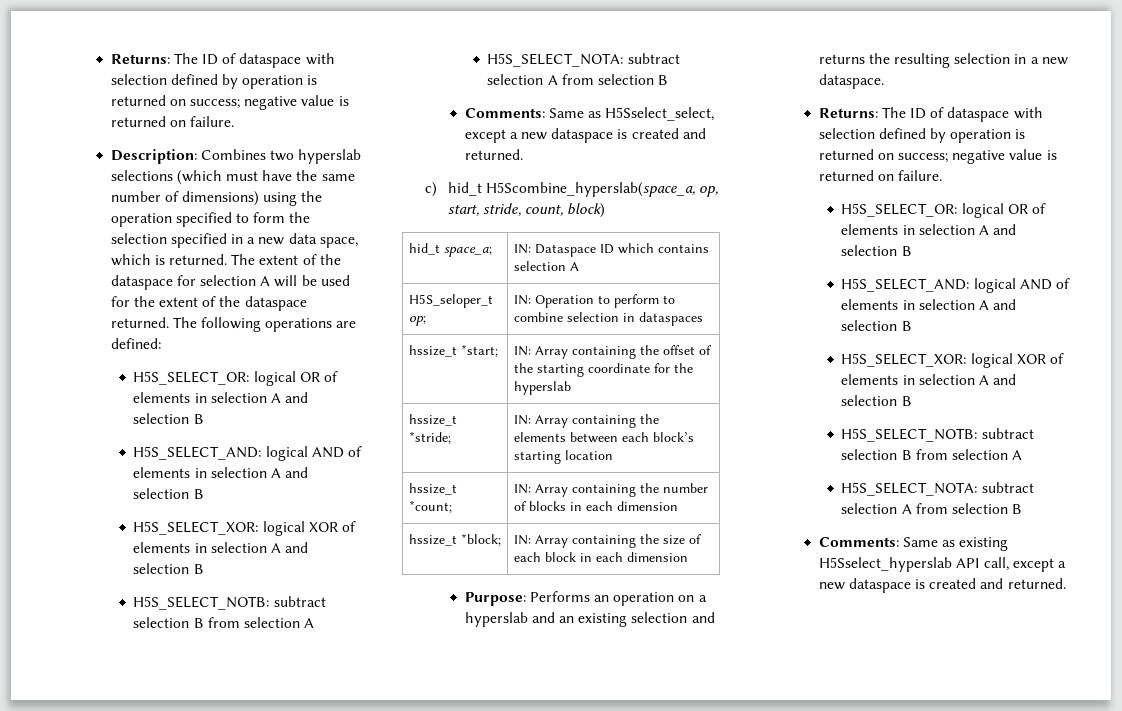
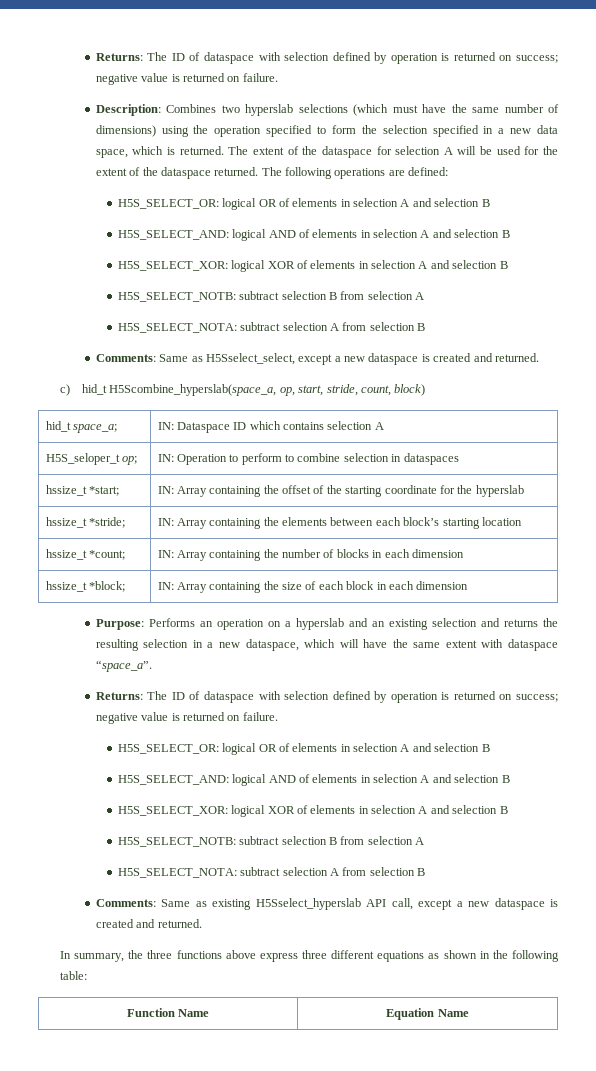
- Purpose: Performs an operation on a hyperslab and an existing selection and returns the resulting selection in a new dataspace.
+ Purpose: Performs an operation on a hyperslab and an existing selection and returns the resulting selection in a new dataspace, which will have the same extent with dataspace “space_a”.
+ In summary, the three functions above express three different equations as shown in the following table:
+ Function Name | Equation Name

